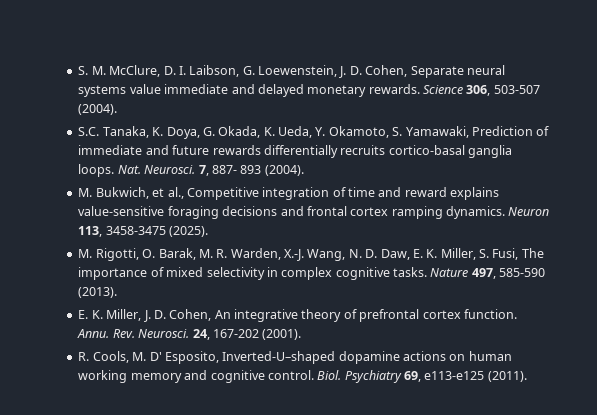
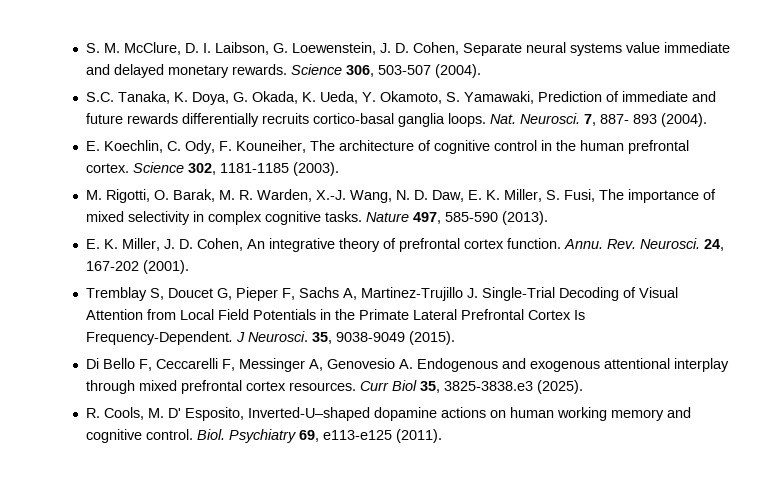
- M. Bukwich, et al., Competitive integration of time and reward explains value-sensitive foraging decisions and frontal cortex ramping dynamics. Neuron 113, 3458-3475 (2025).
+ E. Koechlin, C. Ody, F. Kouneiher, The architecture of cognitive control in the human prefrontal cortex. Science 302, 1181-1185 (2003).
+ Tremblay S, Doucet G, Pieper F, Sachs A, Martinez-Trujillo J. Single-Trial Decoding of Visual Attention from Local Field Potentials in the Primate Lateral Prefrontal Cortex Is Frequency-Dependent. J Neurosci. 35, 9038-9049 (2015).
+ Di Bello F, Ceccarelli F, Messinger A, Genovesio A. Endogenous and exogenous attentional interplay through mixed prefrontal cortex resources. Curr Biol 35, 3825-3838.e3 (2025).

